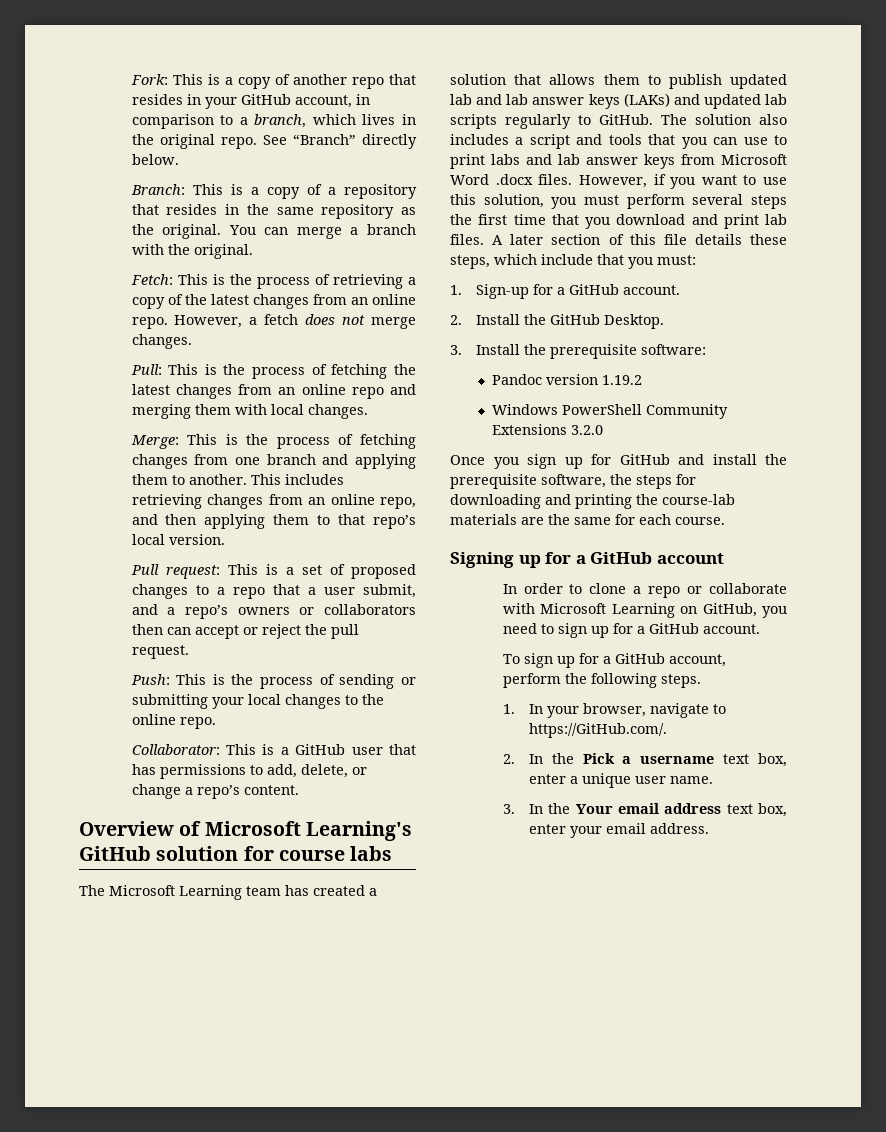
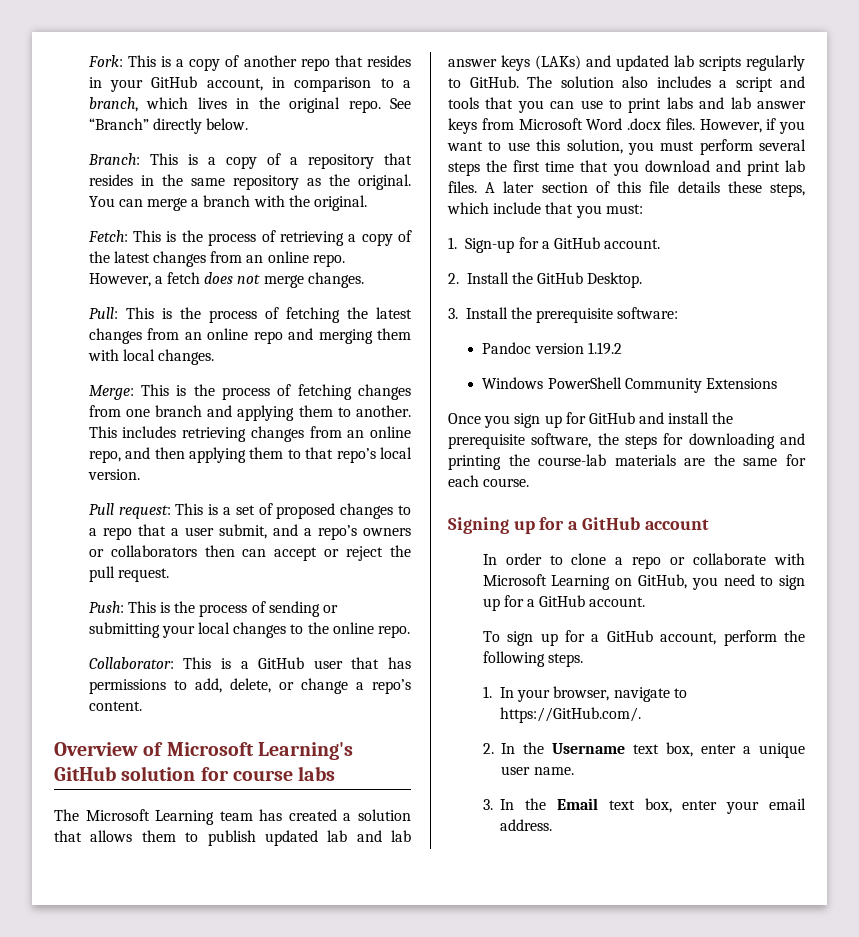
- Windows PowerShell Community Extensions 3.2.0
+ Windows PowerShell Community Extensions
- 2. In the Pick a username text box, enter a unique user name.
+ 2. In the Username text box, enter a unique user name.
- 3. In the Your email address text box, enter your email address.
+ 3. In the Email text box, enter your email address.

